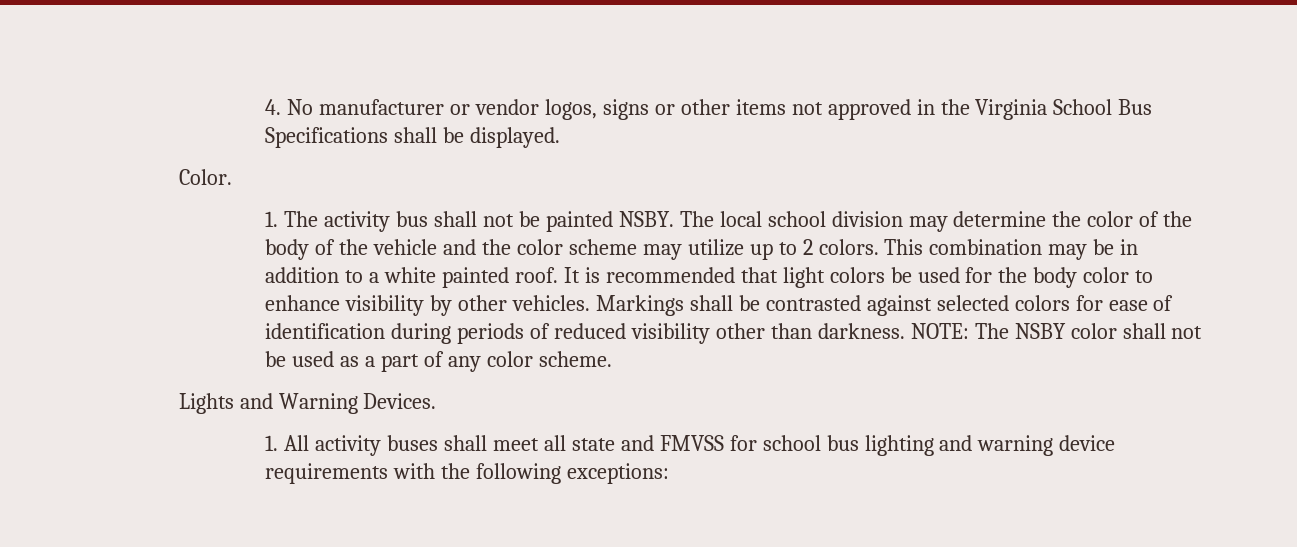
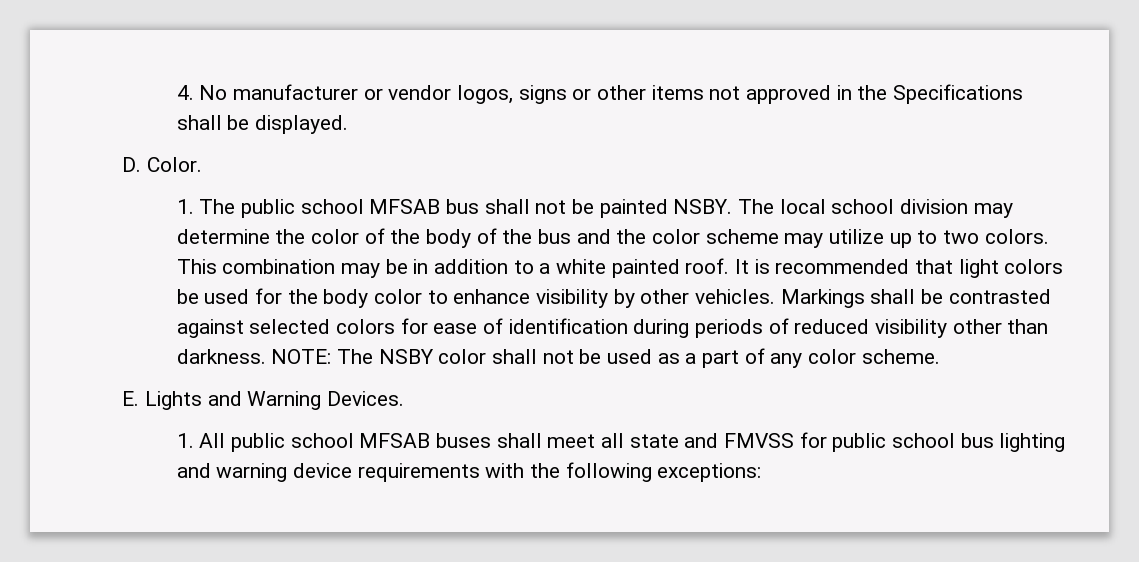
- 4. No manufacturer or vendor logos, signs or other items not approved in the Virginia School Bus Specifications shall be displayed.
+ 4. No manufacturer or vendor logos, signs or other items not approved in the Specifications shall be displayed.
- Color.
+ D. Color.
- 1. The activity bus shall not be painted NSBY.
+ 1. The public school MFSAB bus shall not be painted NSBY.
- The local school division may determine the color of the body of the vehicle and the color scheme may utilize up to 2 colors.
+ The local school division may determine the color of the body of the bus and the color scheme may utilize up to two colors.
- Lights and Warning Devices.
+ E. Lights and Warning Devices.
- 1. All activity buses shall meet all state and FMVSS for school bus lighting and warning device requirements with the following exceptions:
+ 1. All public school MFSAB buses shall meet all state and FMVSS for public school bus lighting and warning device requirements with the following exceptions:

